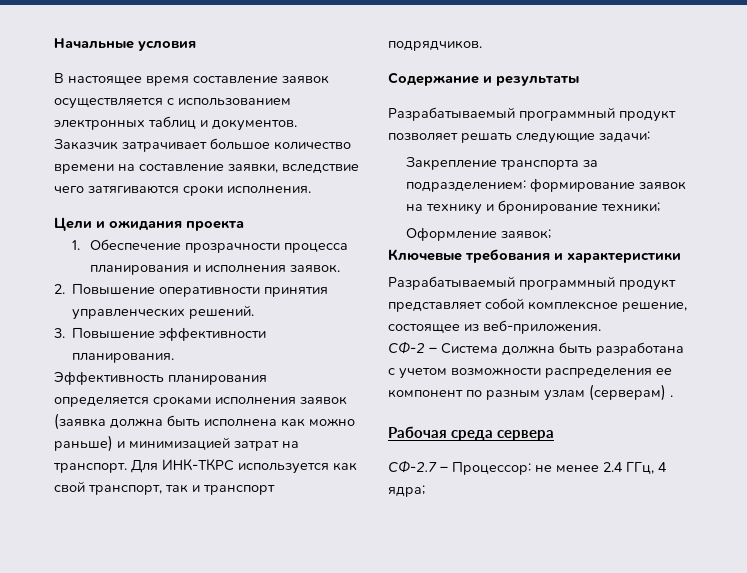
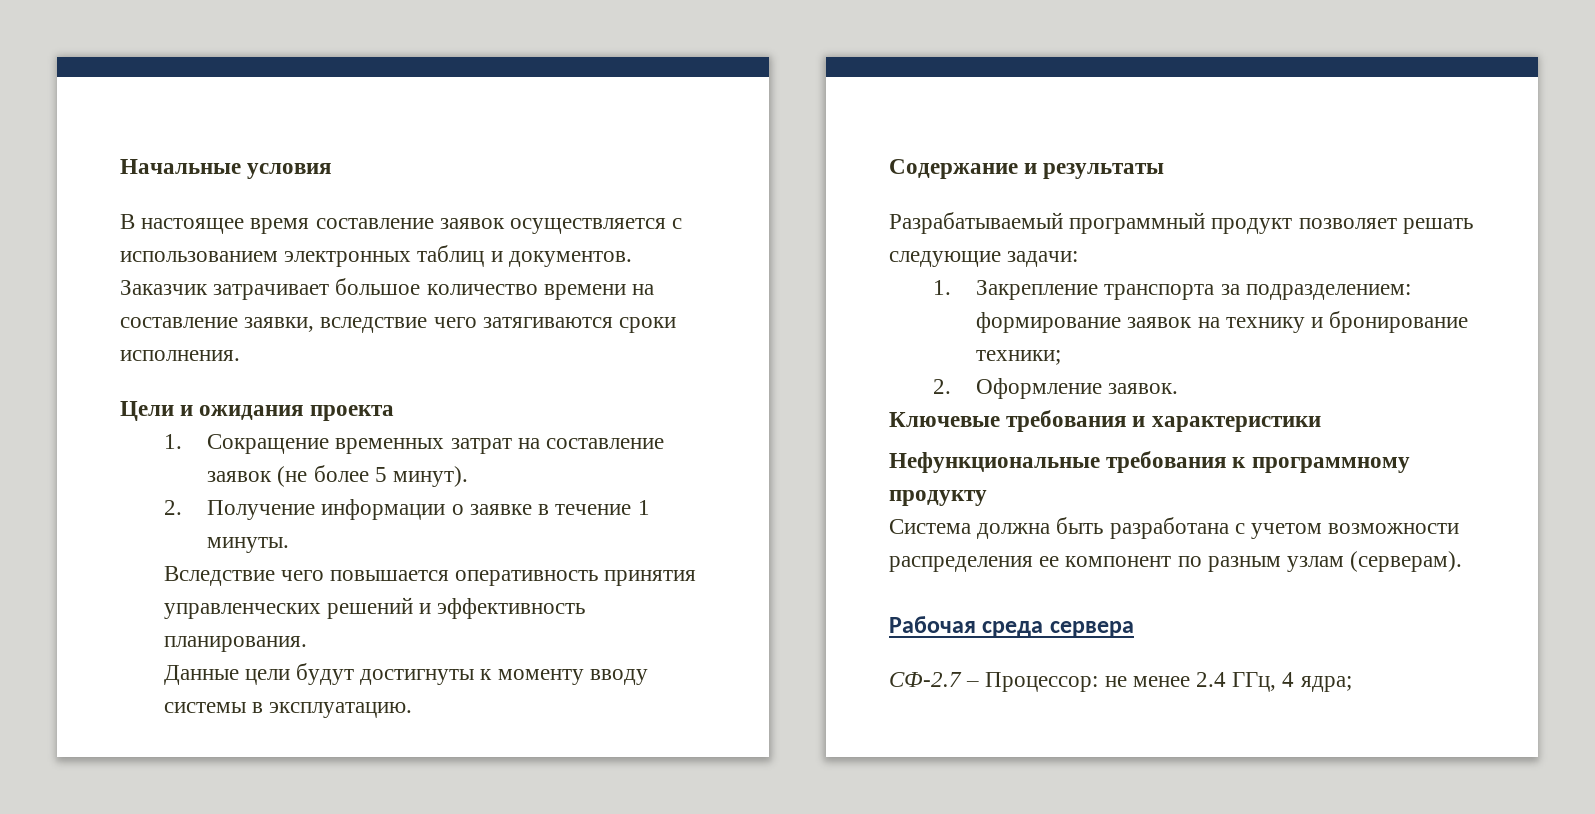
- 1. Обеспечение прозрачности процесса планирования и исполнения заявок.
- 2. Повышение оперативности принятия управленческих решений.
- 3. Повышение эффективности планирования.
- Эффективность планирования определяется сроками исполнения заявок (заявка должна быть исполнена как можно раньше) и минимизацией затрат на транспорт. Для ИНК-ТКРС используется как свой транспорт, так и транспорт подрядчиков.
+ 1. Сокращение временных затрат на составление заявок (не более 5 минут).
+ 2. Получение информации о заявке в течение 1 минуты.
+ Вследствие чего повышается оперативность принятия управленческих решений и эффективность планирования.
+ Данные цели будут достигнуты к моменту вводу системы в эксплуатацию.
- Закрепление транспорта за подразделением: формирование заявок на технику и бронирование техники;
+ 1. Закрепление транспорта за подразделением: формирование заявок на технику и бронирование техники;
- Оформление заявок;
+ 2. Оформление заявок.
- Разрабатываемый программный продукт представляет собой комплексное решение, состоящее из веб-приложения.
- СФ-2 – Система должна быть разработана с учетом возможности распределения ее компонент по разным узлам (серверам) .
+ Нефункциональные требования к программному продукту
+ Система должна быть разработана с учетом возможности распределения ее компонент по разным узлам (серверам).

